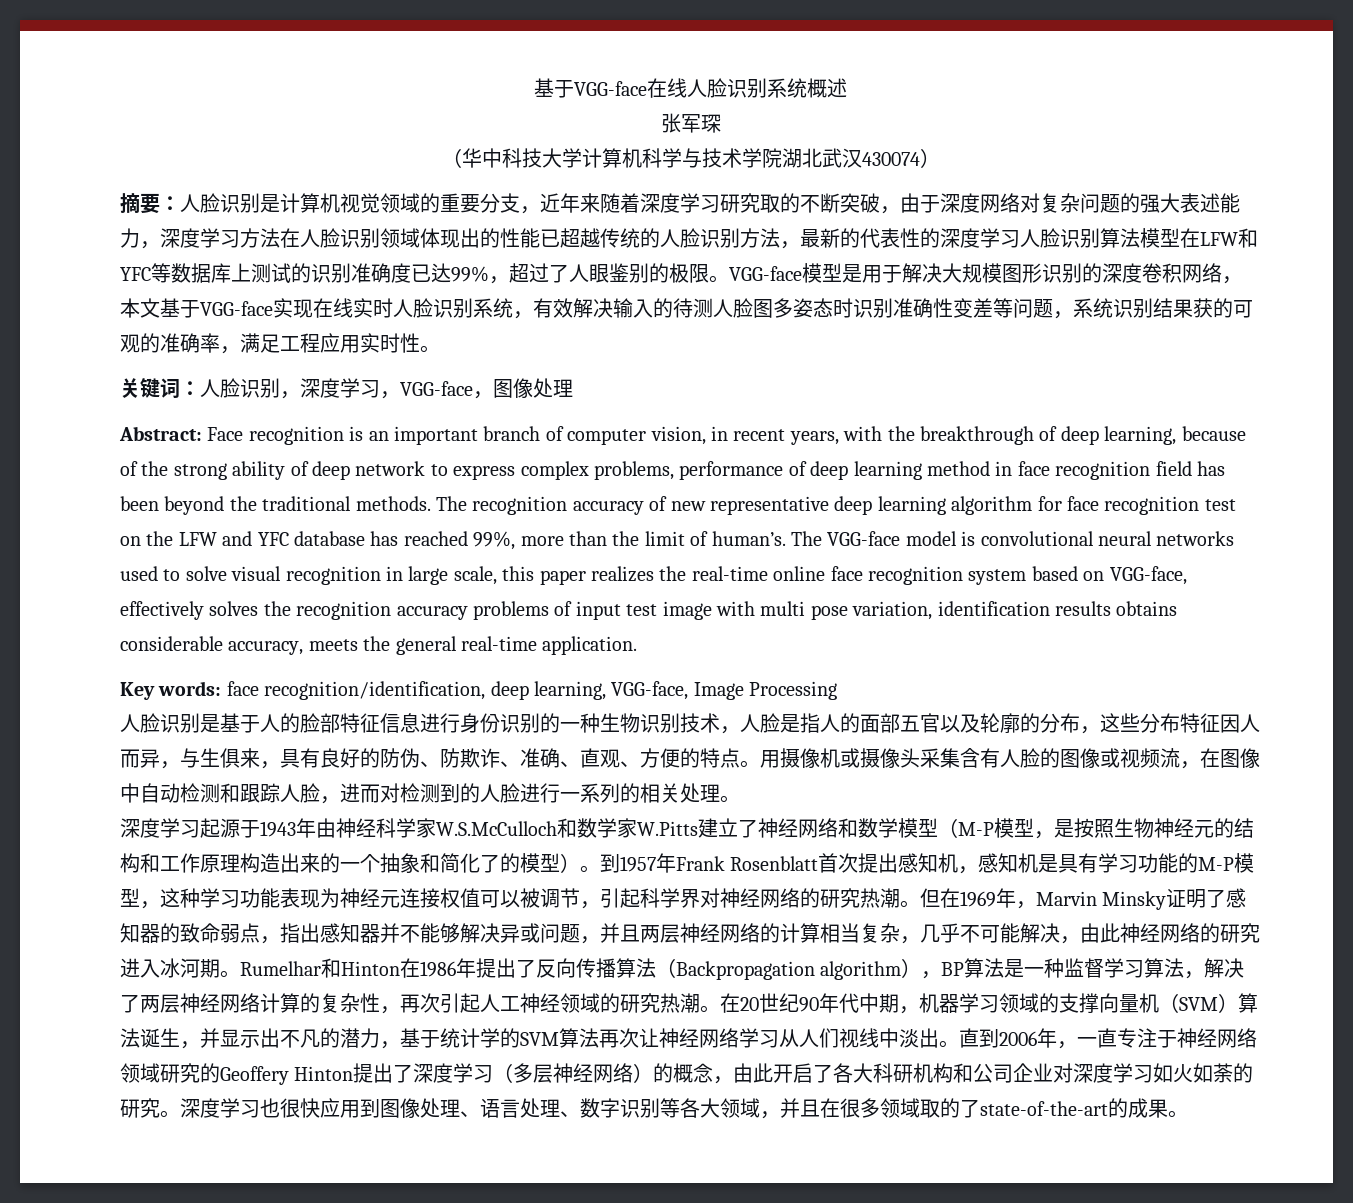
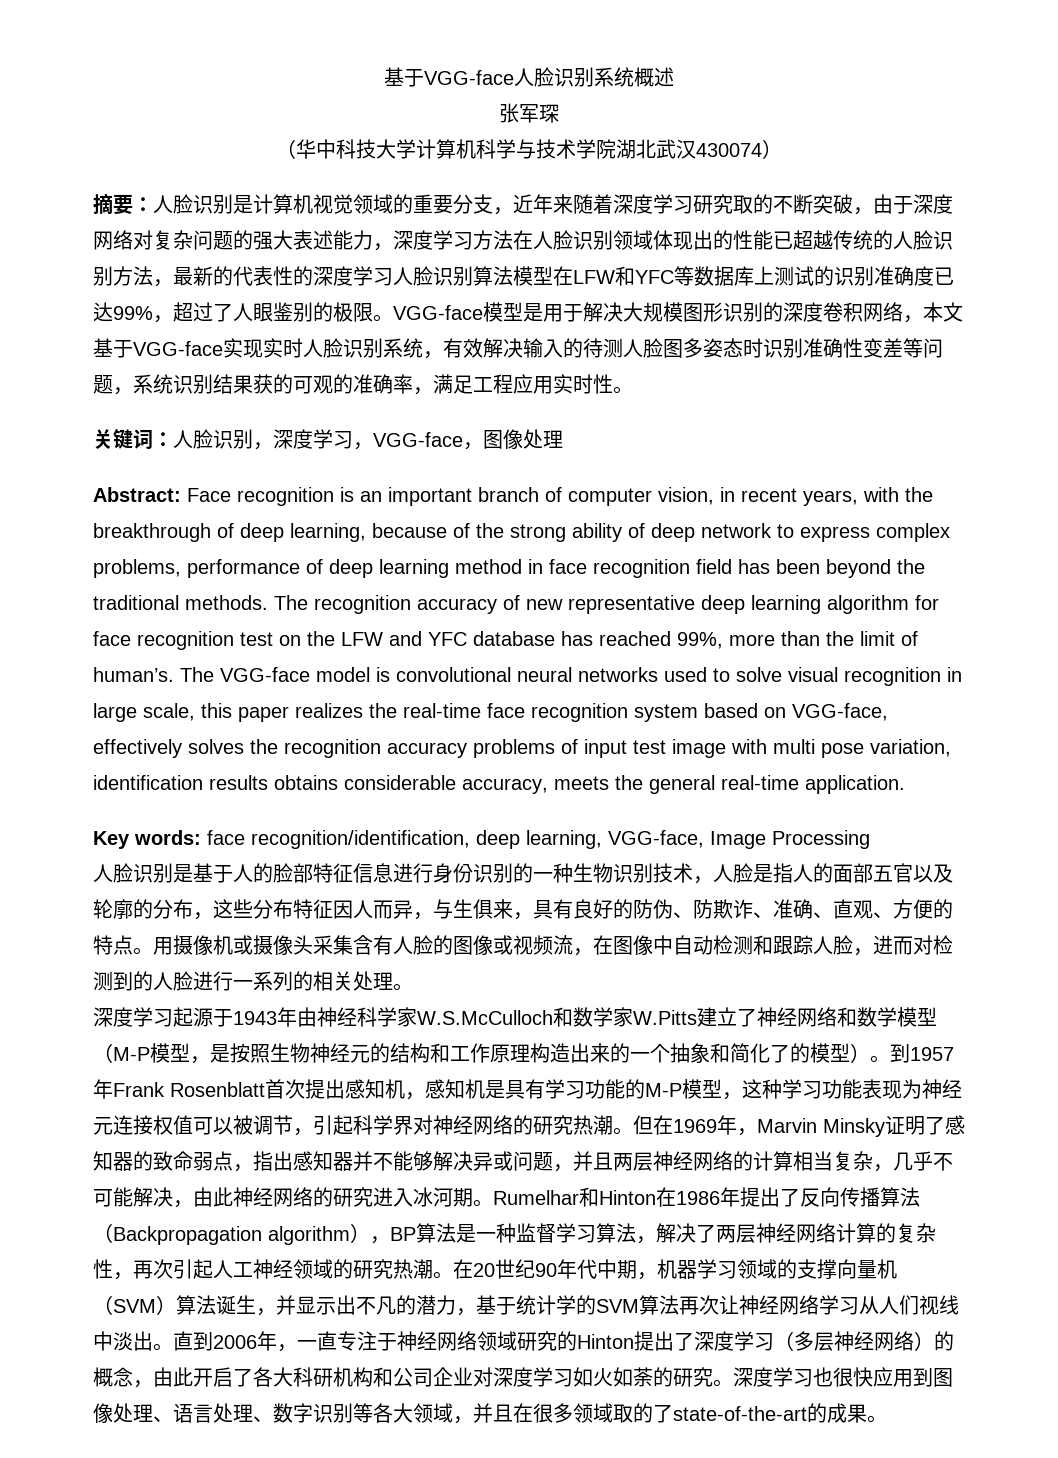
- 基于VGG-face在线人脸识别系统概述
+ 基于VGG-face人脸识别系统概述
- VGG-face模型是用于解决大规模图形识别的深度卷积网络，本文基于VGG-face实现在线实时人脸识别系统，有效解决输入的待测人脸图多姿态时识别准确性变差等问题，系统识别结果获的可观的准确率，满足工程应用实时性。
+ VGG-face模型是用于解决大规模图形识别的深度卷积网络，本文基于VGG-face实现实时人脸识别系统，有效解决输入的待测人脸图多姿态时识别准确性变差等问题，系统识别结果获的可观的准确率，满足工程应用实时性。
- The VGG-face model is convolutional neural networks used to solve visual recognition in large scale, this paper realizes the real-time online face recognition system based on VGG-face, effectively solves the recognition accuracy problems of input test image with multi pose variation, identification results obtains considerable accuracy, meets the general real-time application.
+ The VGG-face model is convolutional neural networks used to solve visual recognition in large scale, this paper realizes the real-time face recognition system based on VGG-face, effectively solves the recognition accuracy problems of input test image with multi pose variation, identification results obtains considerable accuracy, meets the general real-time application.
- 直到2006年，一直专注于神经网络领域研究的Geoffery Hinton提出了深度学习（多层神经网络）的概念，由此开启了各大科研机构和公司企业对深度学习如火如荼的研究。
+ 直到2006年，一直专注于神经网络领域研究的Hinton提出了深度学习（多层神经网络）的概念，由此开启了各大科研机构和公司企业对深度学习如火如荼的研究。

